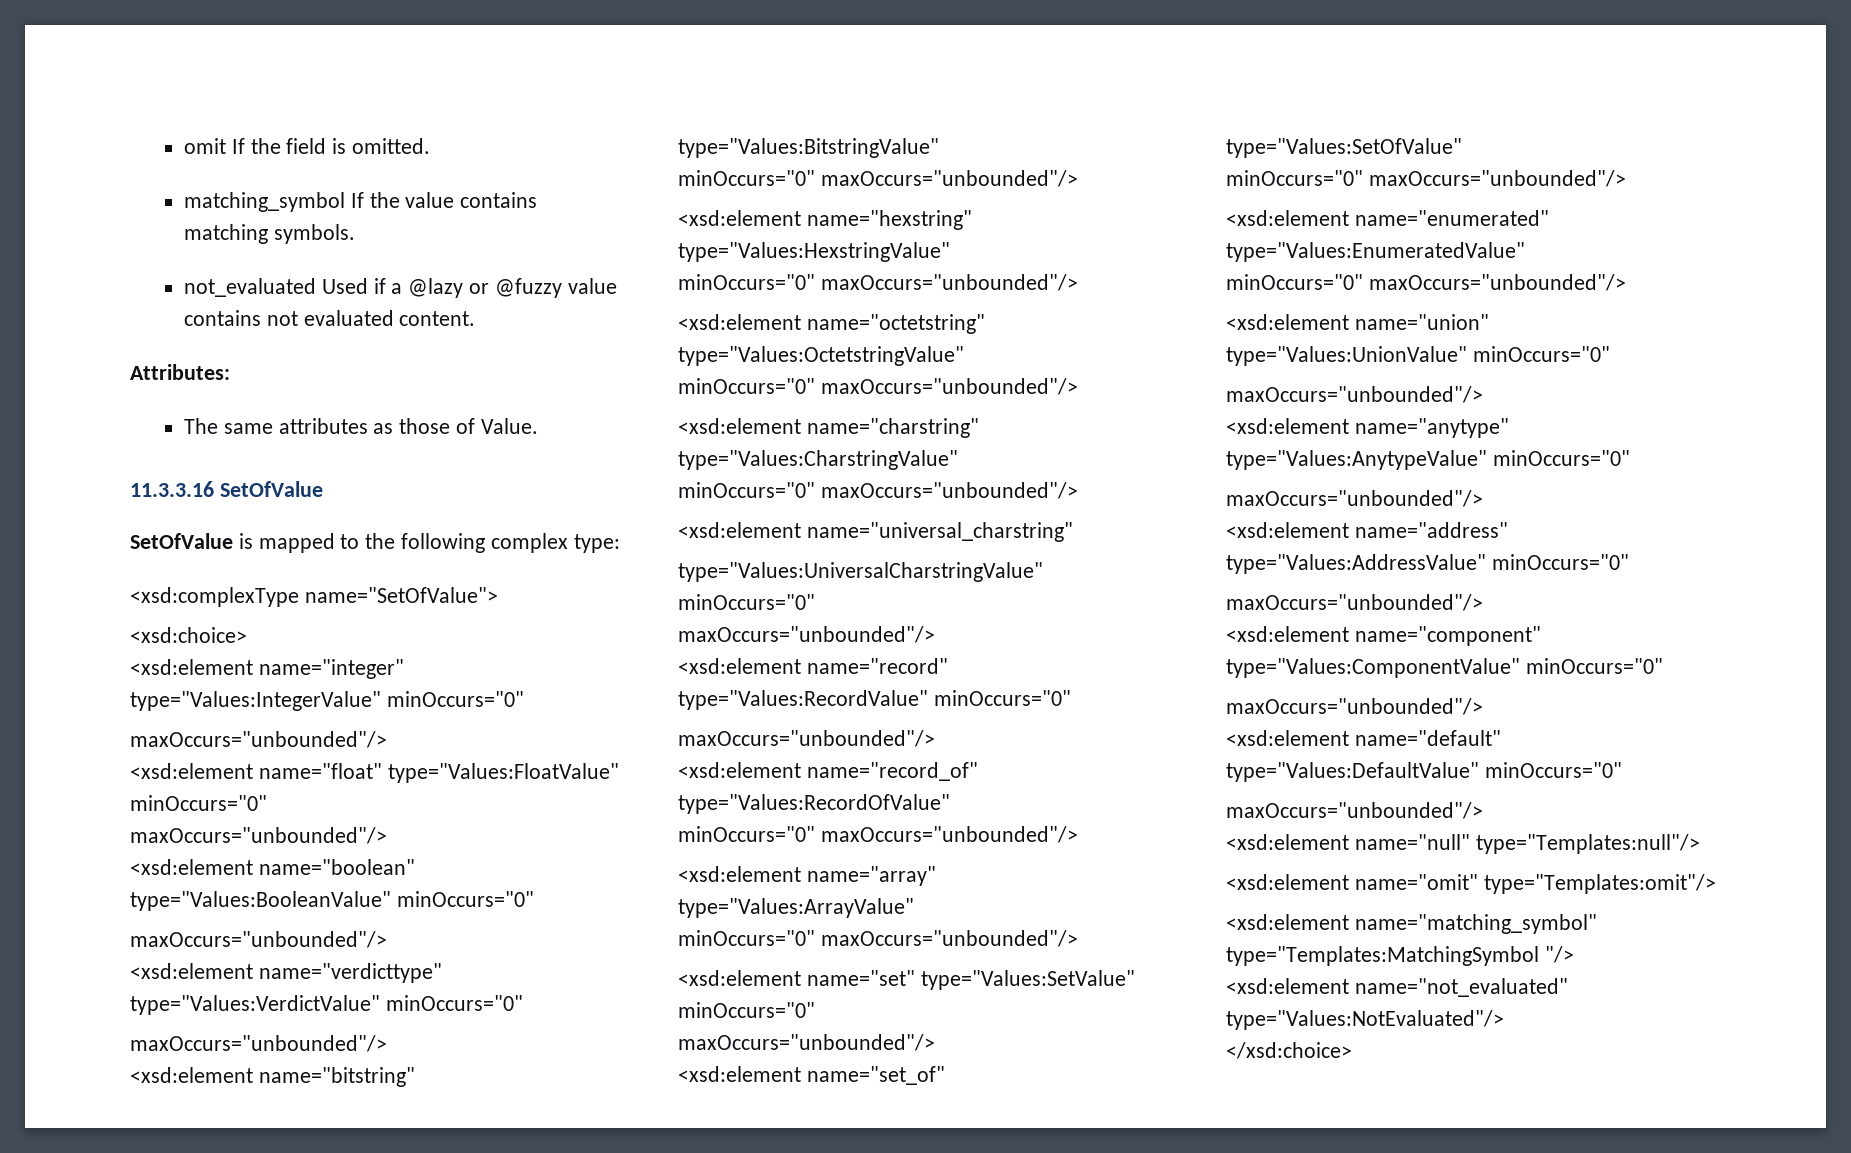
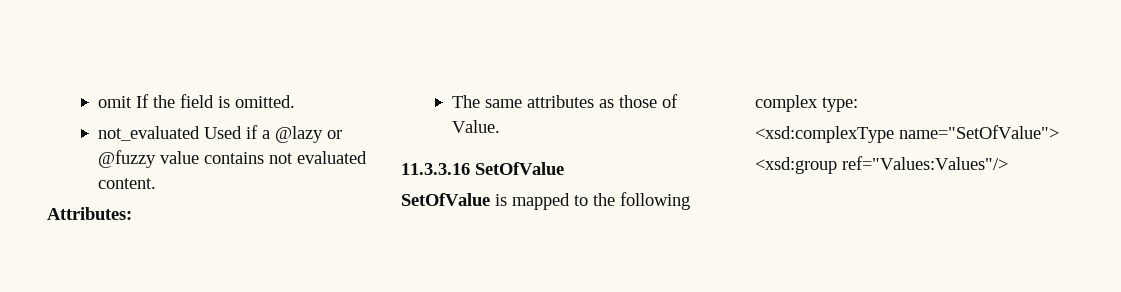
- matching_symbol If the value contains matching symbols.
- <xsd:choice>
- <xsd:element name="integer" type="Values:IntegerValue" minOccurs="0"
- maxOccurs="unbounded"/>
- <xsd:element name="float" type="Values:FloatValue" minOccurs="0"
- maxOccurs="unbounded"/>
- <xsd:element name="boolean" type="Values:BooleanValue" minOccurs="0"
- maxOccurs="unbounded"/>
- <xsd:element name="verdicttype" type="Values:VerdictValue" minOccurs="0"
- maxOccurs="unbounded"/>
- <xsd:element name="bitstring" type="Values:BitstringValue"
- minOccurs="0" maxOccurs="unbounded"/>
- <xsd:element name="hexstring" type="Values:HexstringValue"
- minOccurs="0" maxOccurs="unbounded"/>
- <xsd:element name="octetstring" type="Values:OctetstringValue"
- minOccurs="0" maxOccurs="unbounded"/>
- <xsd:element name="charstring" type="Values:CharstringValue"
- minOccurs="0" maxOccurs="unbounded"/>
- <xsd:element name="universal_charstring"
- type="Values:UniversalCharstringValue" minOccurs="0"
- maxOccurs="unbounded"/>
- <xsd:element name="record" type="Values:RecordValue" minOccurs="0"
- maxOccurs="unbounded"/>
- <xsd:element name="record_of" type="Values:RecordOfValue"
- minOccurs="0" maxOccurs="unbounded"/>
- <xsd:element name="array" type="Values:ArrayValue"
- minOccurs="0" maxOccurs="unbounded"/>
- <xsd:element name="set" type="Values:SetValue" minOccurs="0"
- maxOccurs="unbounded"/>
- <xsd:element name="set_of" type="Values:SetOfValue"
- minOccurs="0" maxOccurs="unbounded"/>
- <xsd:element name="enumerated" type="Values:EnumeratedValue"
- minOccurs="0" maxOccurs="unbounded"/>
- <xsd:element name="union" type="Values:UnionValue" minOccurs="0"
- maxOccurs="unbounded"/>
- <xsd:element name="anytype" type="Values:AnytypeValue" minOccurs="0"
- maxOccurs="unbounded"/>
- <xsd:element name="address" type="Values:AddressValue" minOccurs="0"
- maxOccurs="unbounded"/>
- <xsd:element name="component" type="Values:ComponentValue" minOccurs="0"
- maxOccurs="unbounded"/>
- <xsd:element name="default" type="Values:DefaultValue" minOccurs="0"
- maxOccurs="unbounded"/>
- <xsd:element name="null" type="Templates:null"/>
- <xsd:element name="omit" type="Templates:omit"/>
- <xsd:element name="matching_symbol" type="Templates:MatchingSymbol "/>
- <xsd:element name="not_evaluated" type="Values:NotEvaluated"/>
- </xsd:choice>
+ <xsd:group ref="Values:Values"/>

